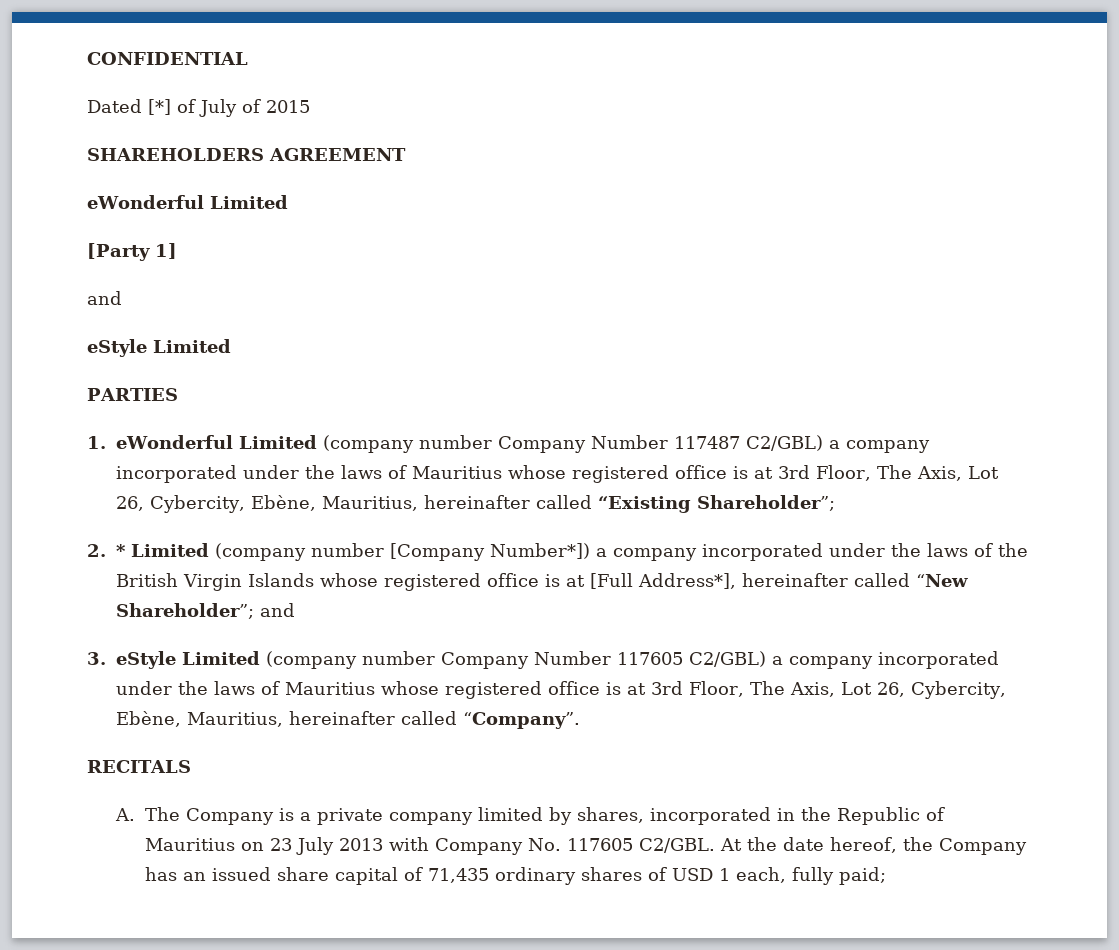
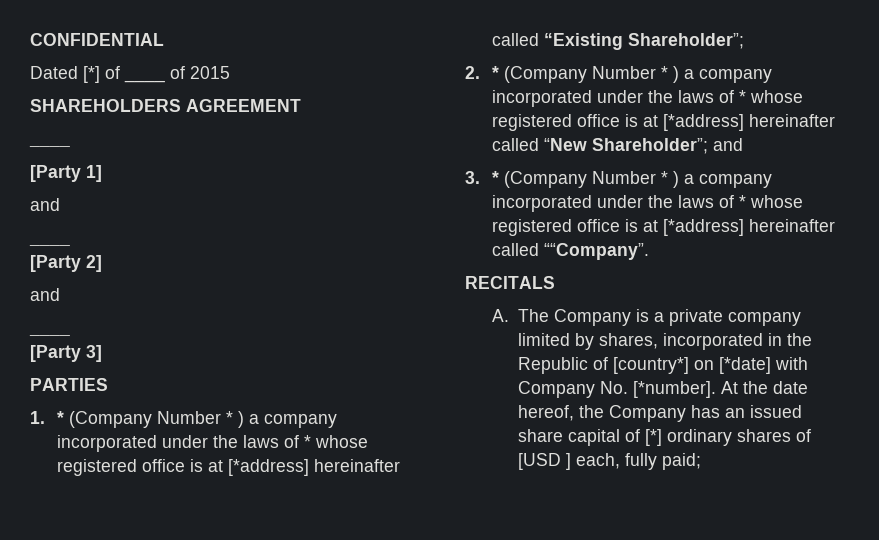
- Dated [*] of July of 2015
+ Dated [*] of ____ of 2015
  SHAREHOLDERS AGREEMENT
- eWonderful Limited
+ ____
  [Party 1]
  and
- eStyle Limited
+ ____
+ [Party 2]
+ and
+ ____
+ [Party 3]
  PARTIES
- 1. eWonderful Limited (company number Company Number 117487 C2/GBL) a company incorporated under the laws of Mauritius whose registered office is at 3rd Floor, The Axis, Lot 26, Cybercity, Ebène, Mauritius, hereinafter called “Existing Shareholder”;
+ 1. * (Company Number * ) a company incorporated under the laws of * whose registered office is at [*address] hereinafter called “Existing Shareholder”;
- 2. * Limited (company number [Company Number*]) a company incorporated under the laws of the British Virgin Islands whose registered office is at [Full Address*], hereinafter called “New Shareholder”; and
+ 2. * (Company Number * ) a company incorporated under the laws of * whose registered office is at [*address] hereinafter called “New Shareholder”; and
- 3. eStyle Limited (company number Company Number 117605 C2/GBL) a company incorporated under the laws of Mauritius whose registered office is at 3rd Floor, The Axis, Lot 26, Cybercity, Ebène, Mauritius, hereinafter called “Company”.
+ 3. * (Company Number * ) a company incorporated under the laws of * whose registered office is at [*address] hereinafter called ““Company”.
- A. The Company is a private company limited by shares, incorporated in the Republic of Mauritius on 23 July 2013 with Company No. 117605 C2/GBL.
+ A. The Company is a private company limited by shares, incorporated in the Republic of [country*] on [*date] with Company No. [*number].
- At the date hereof, the Company has an issued share capital of 71,435 ordinary shares of USD 1 each, fully paid;
+ At the date hereof, the Company has an issued share capital of [*] ordinary shares of [USD ] each, fully paid;

